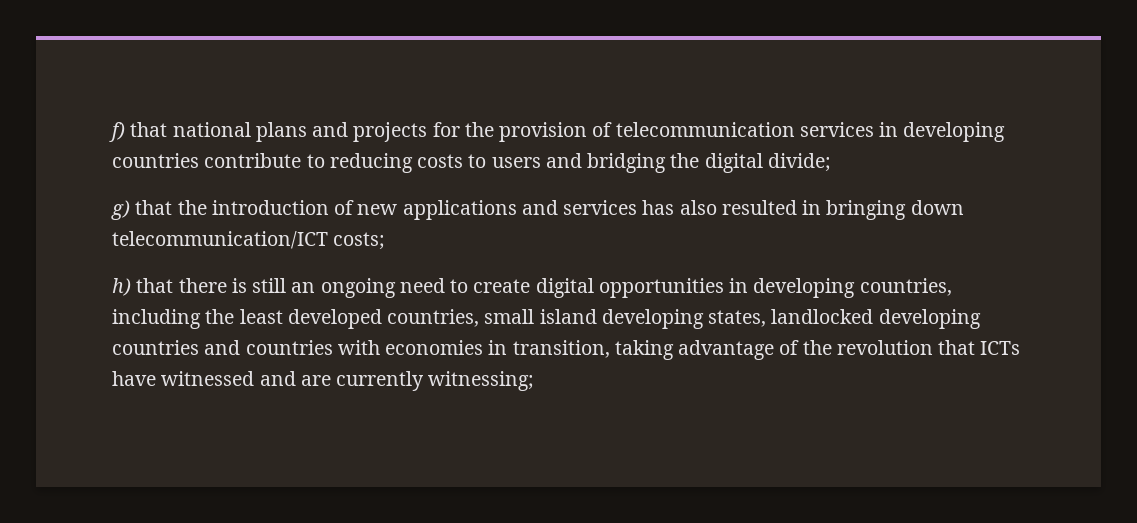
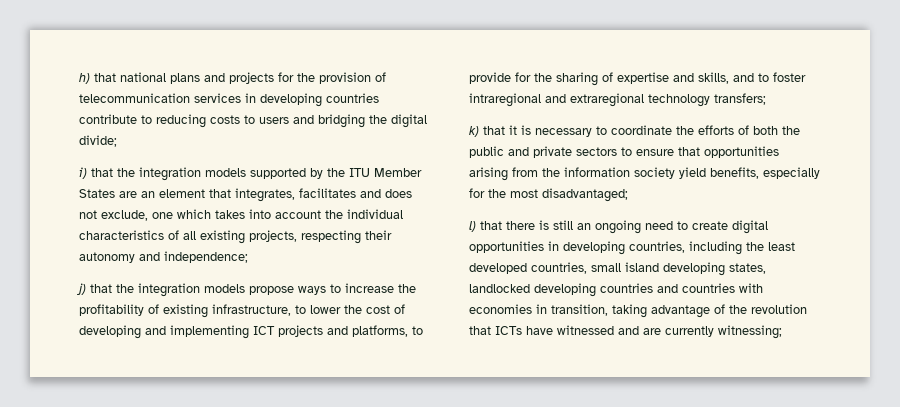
- f) that national plans and projects for the provision of telecommunication services in developing countries contribute to reducing costs to users and bridging the digital divide;
+ h) that national plans and projects for the provision of telecommunication services in developing countries contribute to reducing costs to users and bridging the digital divide;
- g) that the introduction of new applications and services has also resulted in bringing down telecommunication/ICT costs;
- h) that there is still an ongoing need to create digital opportunities in developing countries, including the least developed countries, small island developing states, landlocked developing countries and countries with economies in transition, taking advantage of the revolution that ICTs have witnessed and are currently witnessing;
+ i) that the integration models supported by the ITU Member States are an element that integrates, facilitates and does not exclude, one which takes into account the individual characteristics of all existing projects, respecting their autonomy and independence;
+ j) that the integration models propose ways to increase the profitability of existing infrastructure, to lower the cost of developing and implementing ICT projects and platforms, to provide for the sharing of expertise and skills, and to foster intraregional and extraregional technology transfers;
+ k) that it is necessary to coordinate the efforts of both the public and private sectors to ensure that opportunities arising from the information society yield benefits, especially for the most disadvantaged;
+ l) that there is still an ongoing need to create digital opportunities in developing countries, including the least developed countries, small island developing states, landlocked developing countries and countries with economies in transition, taking advantage of the revolution that ICTs have witnessed and are currently witnessing;

